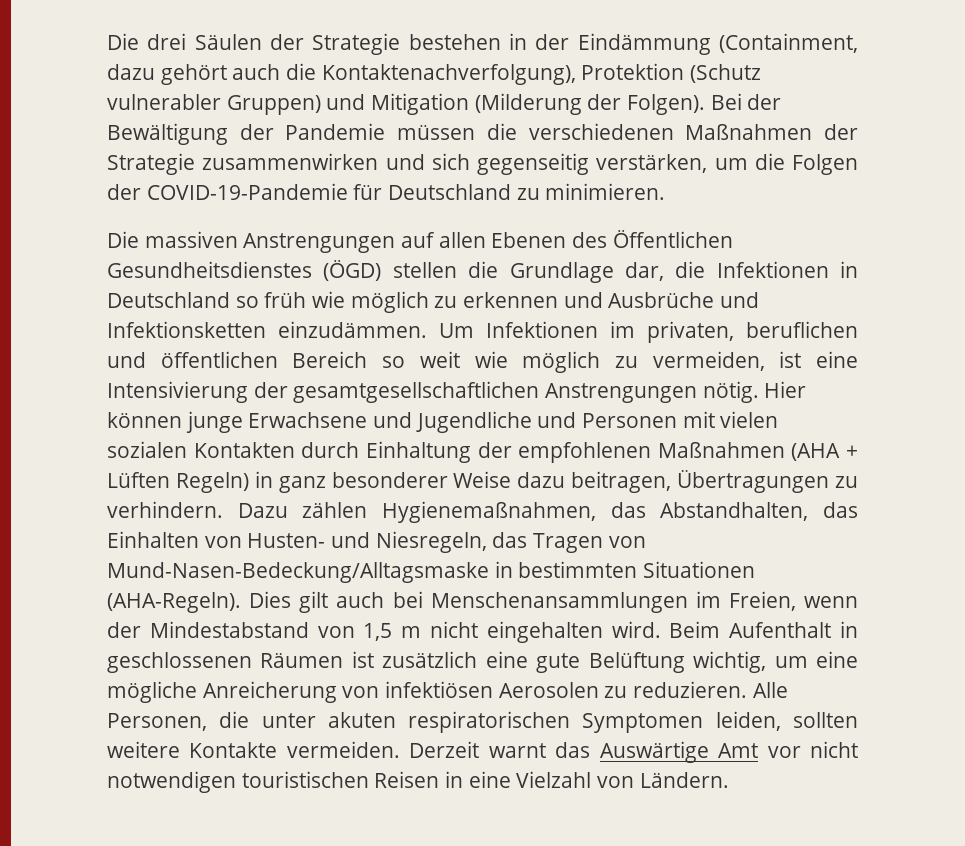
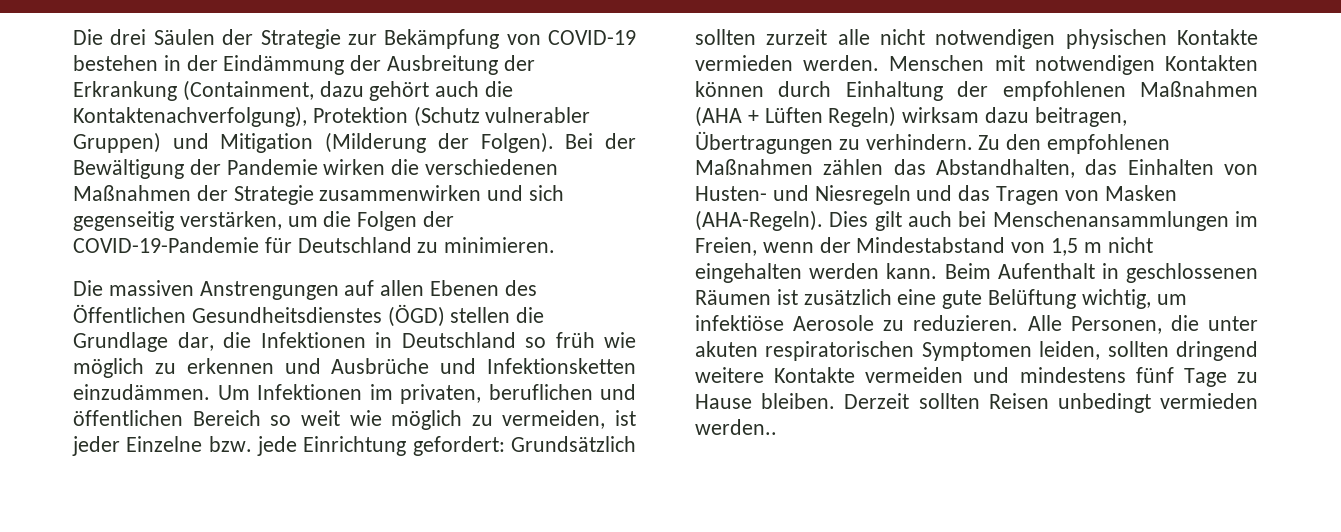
- Die drei Säulen der Strategie bestehen in der Eindämmung (Containment, dazu gehört auch die Kontaktenachverfolgung), Protektion (Schutz vulnerabler Gruppen) und Mitigation (Milderung der Folgen).
+ Die drei Säulen der Strategie zur Bekämpfung von COVID-19 bestehen in der Eindämmung der Ausbreitung der Erkrankung (Containment, dazu gehört auch die Kontaktenachverfolgung), Protektion (Schutz vulnerabler Gruppen) und Mitigation (Milderung der Folgen).
- Bei der Bewältigung der Pandemie müssen die verschiedenen Maßnahmen der Strategie zusammenwirken und sich gegenseitig verstärken, um die Folgen der COVID-19-Pandemie für Deutschland zu minimieren.
+ Bei der Bewältigung der Pandemie wirken die verschiedenen Maßnahmen der Strategie zusammenwirken und sich gegenseitig verstärken, um die Folgen der COVID-19-Pandemie für Deutschland zu minimieren.
- Um Infektionen im privaten, beruflichen und öffentlichen Bereich so weit wie möglich zu vermeiden, ist eine Intensivierung der gesamtgesellschaftlichen Anstrengungen nötig. Hier können junge Erwachsene und Jugendliche und Personen mit vielen sozialen Kontakten durch Einhaltung der empfohlenen Maßnahmen (AHA + Lüften Regeln) in ganz besonderer Weise dazu beitragen, Übertragungen zu verhindern.
+ Um Infektionen im privaten, beruflichen und öffentlichen Bereich so weit wie möglich zu vermeiden, ist jeder Einzelne bzw. jede Einrichtung gefordert: Grundsätzlich sollten zurzeit alle nicht notwendigen physischen Kontakte vermieden werden. Menschen mit notwendigen Kontakten können durch Einhaltung der empfohlenen Maßnahmen (AHA + Lüften Regeln) wirksam dazu beitragen, Übertragungen zu verhindern.
- Dazu zählen Hygienemaßnahmen, das Abstandhalten, das Einhalten von Husten- und Niesregeln, das Tragen von Mund-Nasen-Bedeckung/Alltagsmaske in bestimmten Situationen (AHA-Regeln).
+ Zu den empfohlenen Maßnahmen zählen das Abstandhalten, das Einhalten von Husten- und Niesregeln und das Tragen von Masken (AHA-Regeln).
- Dies gilt auch bei Menschenansammlungen im Freien, wenn der Mindestabstand von 1,5 m nicht eingehalten wird.
+ Dies gilt auch bei Menschenansammlungen im Freien, wenn der Mindestabstand von 1,5 m nicht eingehalten werden kann.
- Beim Aufenthalt in geschlossenen Räumen ist zusätzlich eine gute Belüftung wichtig, um eine mögliche Anreicherung von infektiösen Aerosolen zu reduzieren.
+ Beim Aufenthalt in geschlossenen Räumen ist zusätzlich eine gute Belüftung wichtig, um infektiöse Aerosole zu reduzieren.
- Alle Personen, die unter akuten respiratorischen Symptomen leiden, sollten weitere Kontakte vermeiden. Derzeit warnt das Auswärtige Amt vor nicht notwendigen touristischen Reisen in eine Vielzahl von Ländern.
+ Alle Personen, die unter akuten respiratorischen Symptomen leiden, sollten dringend weitere Kontakte vermeiden und mindestens fünf Tage zu Hause bleiben. Derzeit sollten Reisen unbedingt vermieden werden..

